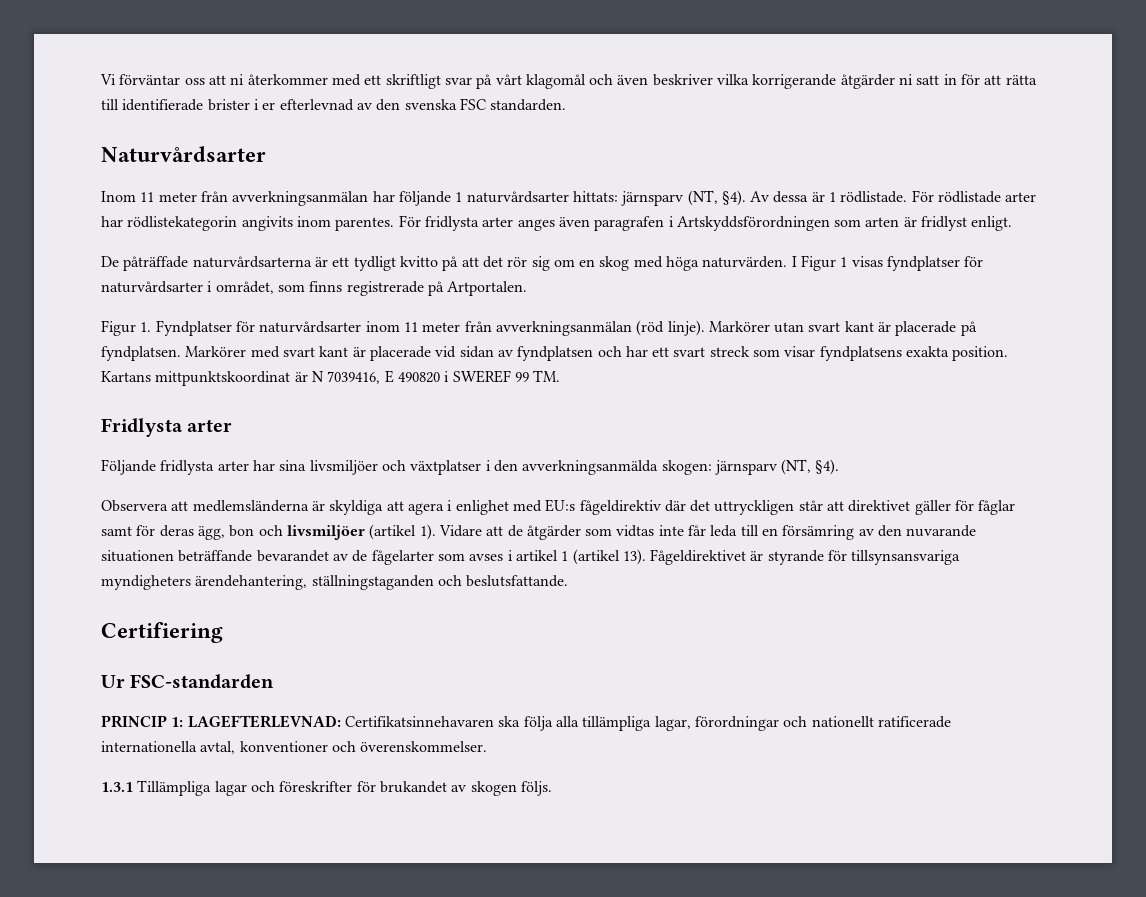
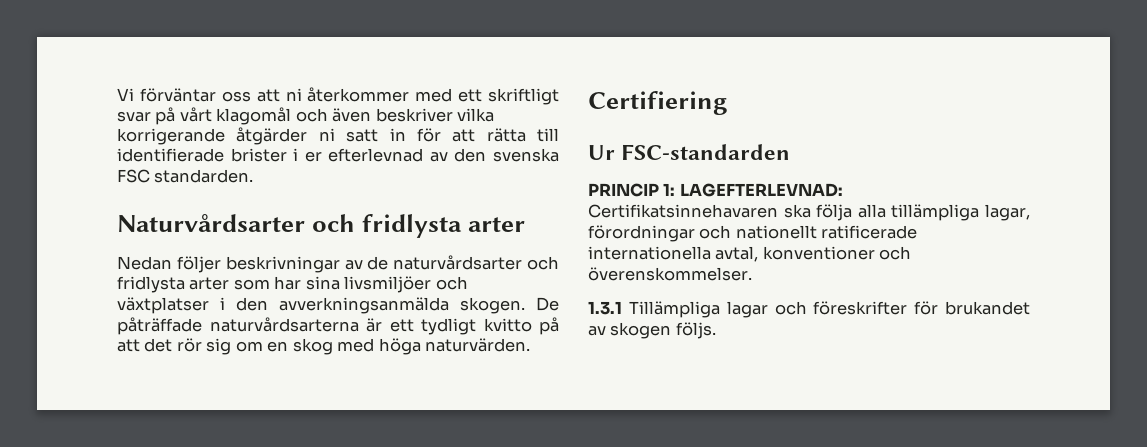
- Naturvårdsarter
- Inom 11 meter från avverkningsanmälan har följande 1 naturvårdsarter hittats: järnsparv (NT, §4). Av dessa är 1 rödlistade. För rödlistade arter har rödlistekategorin angivits inom parentes. För fridlysta arter anges även paragrafen i Artskyddsförordningen som arten är fridlyst enligt.
- De påträffade naturvårdsarterna är ett tydligt kvitto på att det rör sig om en skog med höga naturvärden. I Figur 1 visas fyndplatser för naturvårdsarter i området, som finns registrerade på Artportalen.
- Figur 1. Fyndplatser för naturvårdsarter inom 11 meter från avverkningsanmälan (röd linje). Markörer utan svart kant är placerade på fyndplatsen. Markörer med svart kant är placerade vid sidan av fyndplatsen och har ett svart streck som visar fyndplatsens exakta position. Kartans mittpunktskoordinat är N 7039416, E 490820 i SWEREF 99 TM.
- Fridlysta arter
- Följande fridlysta arter har sina livsmiljöer och växtplatser i den avverkningsanmälda skogen: järnsparv (NT, §4).
- Observera att medlemsländerna är skyldiga att agera i enlighet med EU:s fågeldirektiv där det uttryckligen står att direktivet gäller för fåglar samt för deras ägg, bon och livsmiljöer (artikel 1). Vidare att de åtgärder som vidtas inte får leda till en försämring av den nuvarande situationen beträffande bevarandet av de fågelarter som avses i artikel 1 (artikel 13). Fågeldirektivet är styrande för tillsynsansvariga myndigheters ärendehantering, ställningstaganden och beslutsfattande.
+ Naturvårdsarter och fridlysta arter
+ Nedan följer beskrivningar av de naturvårdsarter och fridlysta arter som har sina livsmiljöer och växtplatser i den avverkningsanmälda skogen. De påträffade naturvårdsarterna är ett tydligt kvitto på att det rör sig om en skog med höga naturvärden.

